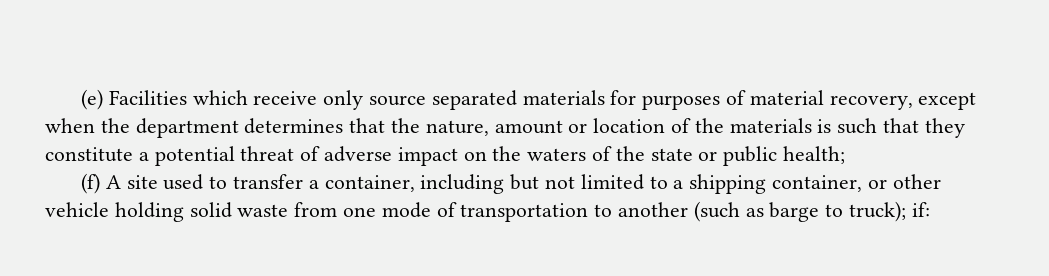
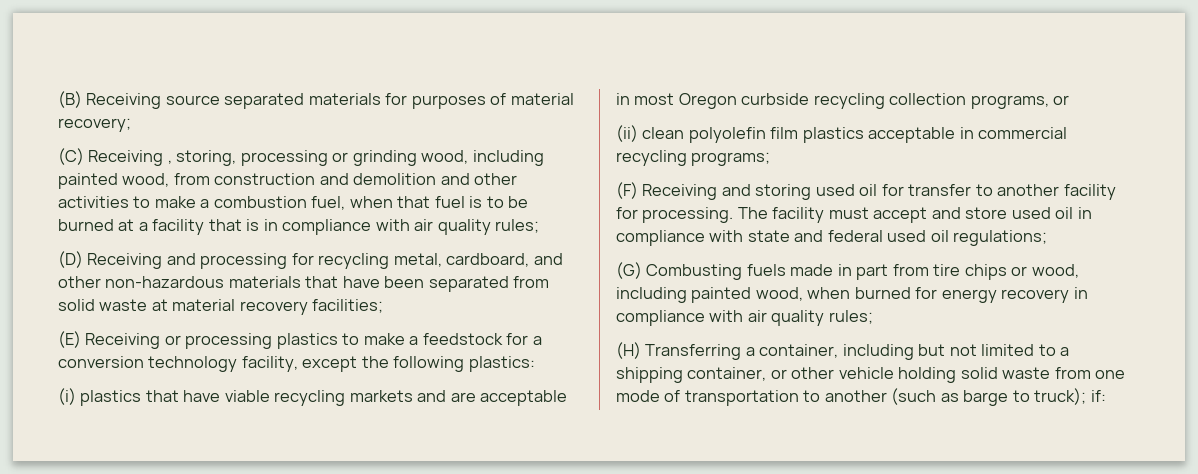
- (e) Facilities which receive only source separated materials for purposes of material recovery, except when the department determines that the nature, amount or location of the materials is such that they constitute a potential threat of adverse impact on the waters of the state or public health;
- (f) A site used to transfer a container, including but not limited to a shipping container, or other vehicle holding solid waste from one mode of transportation to another (such as barge to truck); if:
+ (B) Receiving source separated materials for purposes of material recovery;
+ (C) Receiving , storing, processing or grinding wood, including painted wood, from construction and demolition and other activities to make a combustion fuel, when that fuel is to be burned at a facility that is in compliance with air quality rules;
+ (D) Receiving and processing for recycling metal, cardboard, and other non-hazardous materials that have been separated from solid waste at material recovery facilities;
+ (E) Receiving or processing plastics to make a feedstock for a conversion technology facility, except the following plastics:
+ (i) plastics that have viable recycling markets and are acceptable in most Oregon curbside recycling collection programs, or
+ (ii) clean polyolefin film plastics acceptable in commercial recycling programs;
+ (F) Receiving and storing used oil for transfer to another facility for processing. The facility must accept and store used oil in compliance with state and federal used oil regulations;
+ (G) Combusting fuels made in part from tire chips or wood, including painted wood, when burned for energy recovery in compliance with air quality rules;
+ (H) Transferring a container, including but not limited to a shipping container, or other vehicle holding solid waste from one mode of transportation to another (such as barge to truck); if:

